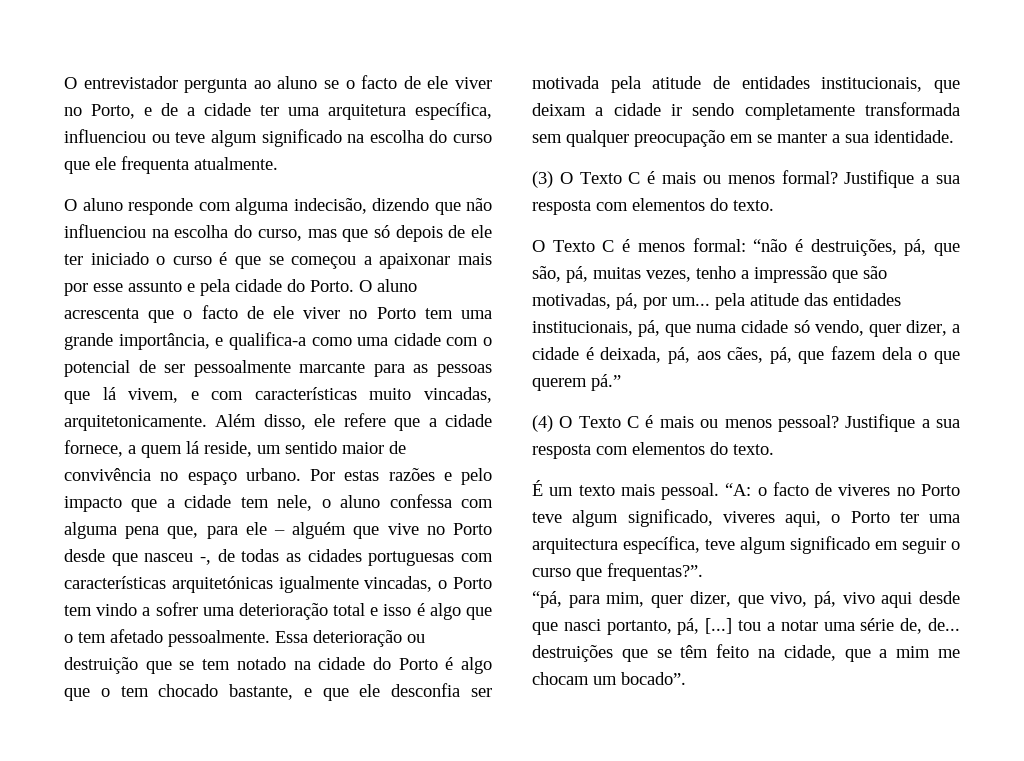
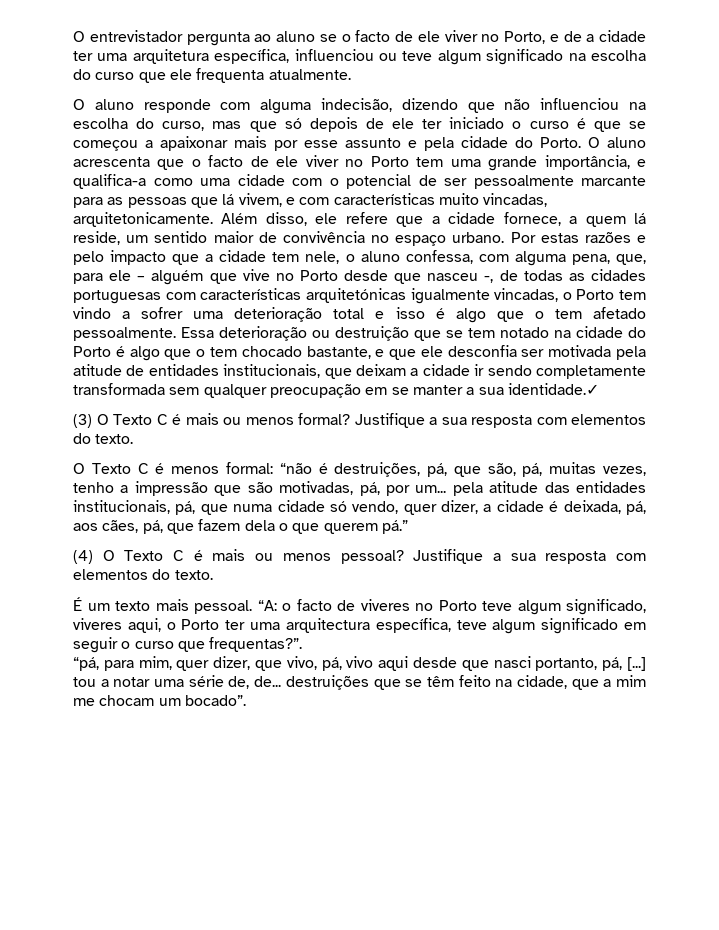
- Por estas razões e pelo impacto que a cidade tem nele, o aluno confessa com alguma pena que, para ele – alguém que vive no Porto desde que nasceu -, de todas as cidades portuguesas com características arquitetónicas igualmente vincadas, o Porto tem vindo a sofrer uma deterioração total e isso é algo que o tem afetado pessoalmente.
+ Por estas razões e pelo impacto que a cidade tem nele, o aluno confessa, com alguma pena, que, para ele – alguém que vive no Porto desde que nasceu -, de todas as cidades portuguesas com características arquitetónicas igualmente vincadas, o Porto tem vindo a sofrer uma deterioração total e isso é algo que o tem afetado pessoalmente.
- Essa deterioração ou destruição que se tem notado na cidade do Porto é algo que o tem chocado bastante, e que ele desconfia ser motivada pela atitude de entidades institucionais, que deixam a cidade ir sendo completamente transformada sem qualquer preocupação em se manter a sua identidade.
+ Essa deterioração ou destruição que se tem notado na cidade do Porto é algo que o tem chocado bastante, e que ele desconfia ser motivada pela atitude de entidades institucionais, que deixam a cidade ir sendo completamente transformada sem qualquer preocupação em se manter a sua identidade.✓

